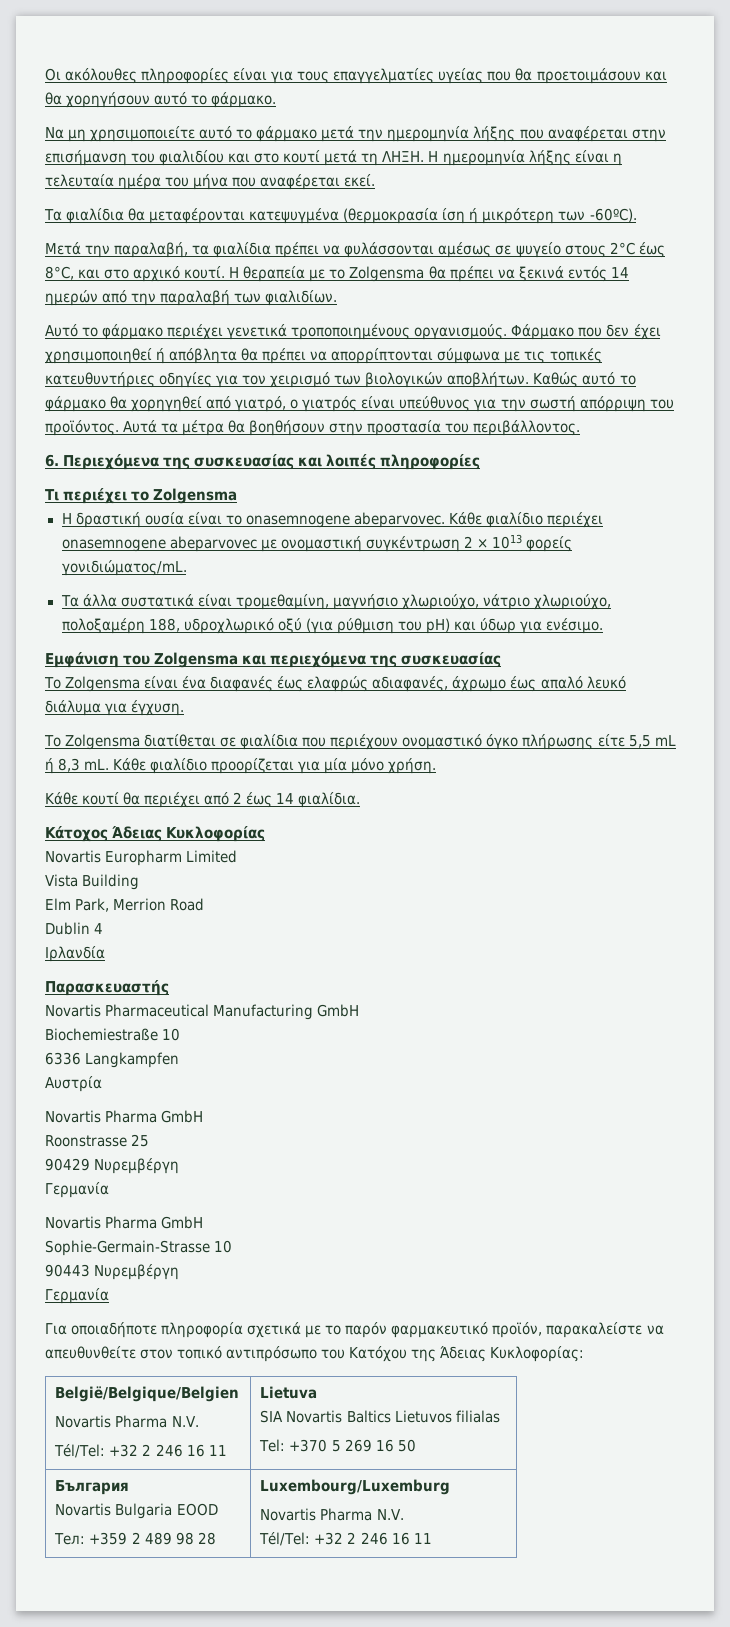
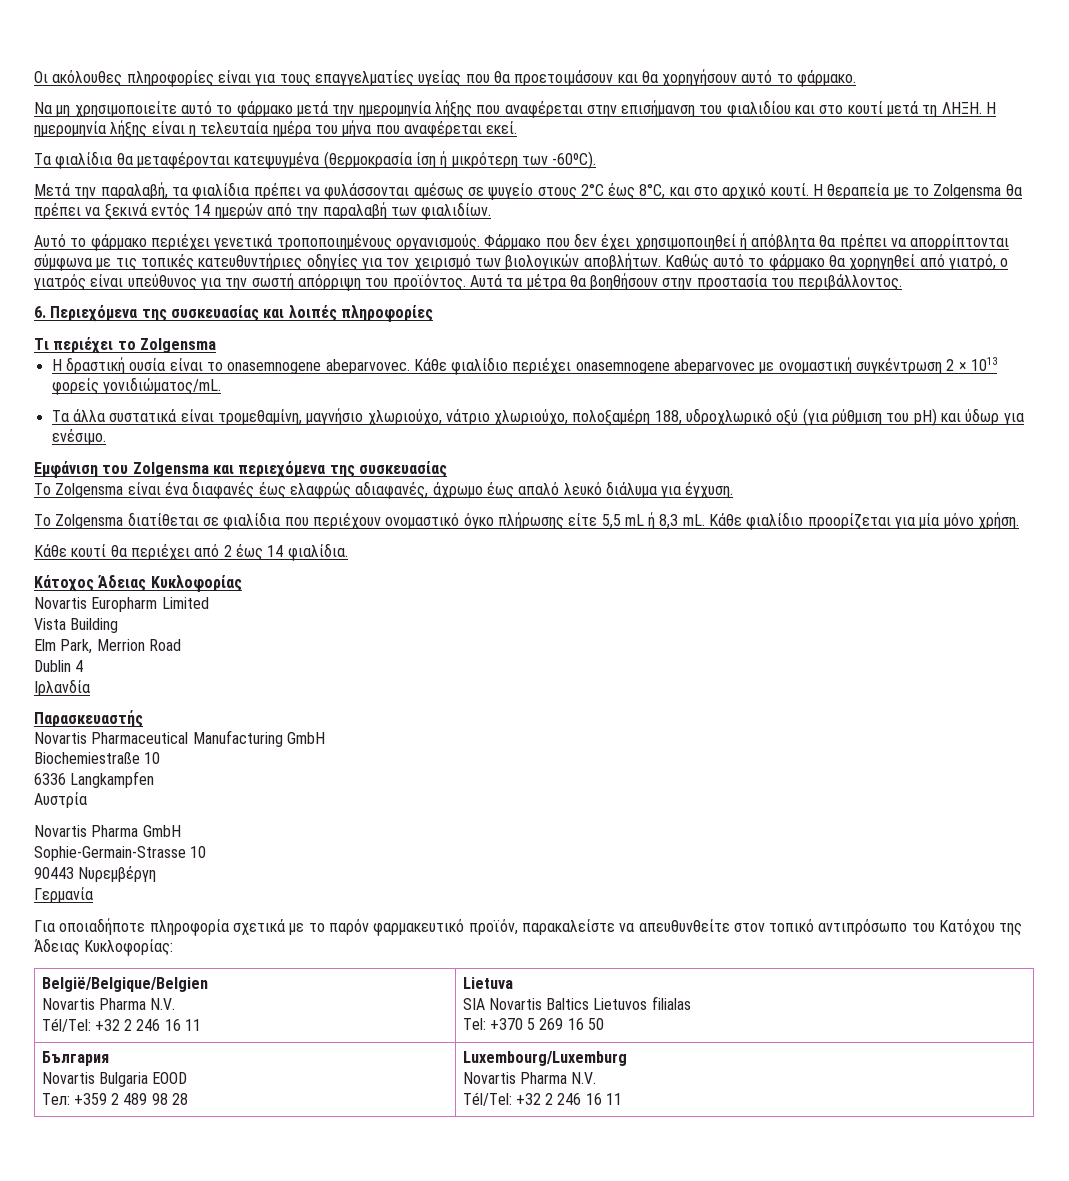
- Roonstrasse 25
- 90429 Νυρεμβέργη
- Γερμανία
- Novartis Pharma GmbH

